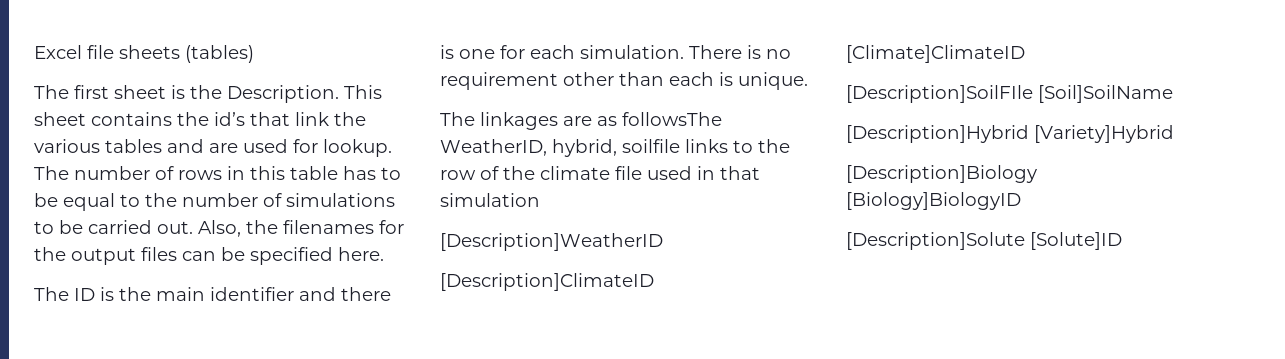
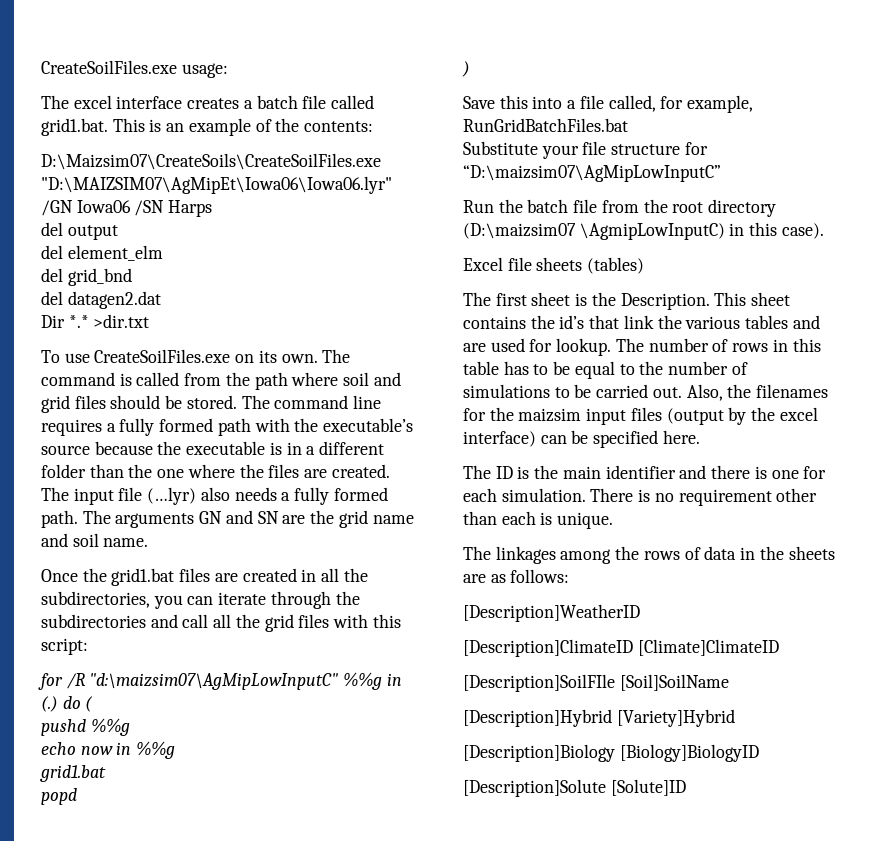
+ CreateSoilFiles.exe usage:
+ The excel interface creates a batch file called grid1.bat. This is an example of the contents:
+ D:\Maizsim07\CreateSoils\CreateSoilFiles.exe "D:\MAIZSIM07\AgMipEt\Iowa06\Iowa06.lyr" /GN Iowa06 /SN Harps
+ del output
+ del element_elm
+ del grid_bnd
+ del datagen2.dat
+ Dir *.* >dir.txt
+ To use CreateSoilFiles.exe on its own. The command is called from the path where soil and grid files should be stored. The command line requires a fully formed path with the executable’s source because the executable is in a different folder than the one where the files are created. The input file (…lyr) also needs a fully formed path. The arguments GN and SN are the grid name and soil name.
+ Once the grid1.bat files are created in all the subdirectories, you can iterate through the subdirectories and call all the grid files with this script:
+ for /R "d:\maizsim07\AgMipLowInputC" %%g in (.) do (
+ pushd %%g
+ echo now in %%g
+ grid1.bat
+ popd
+ )
+ Save this into a file called, for example, RunGridBatchFiles.bat
+ Substitute your file structure for “D:\maizsim07\AgMipLowInputC”
+ Run the batch file from the root directory (D:\maizsim07 \AgmipLowInputC) in this case).
- Also, the filenames for the output files can be specified here.
+ Also, the filenames for the maizsim input files (output by the excel interface) can be specified here.
- The linkages are as followsThe WeatherID, hybrid, soilfile links to the row of the climate file used in that simulation
+ The linkages among the rows of data in the sheets are as follows:

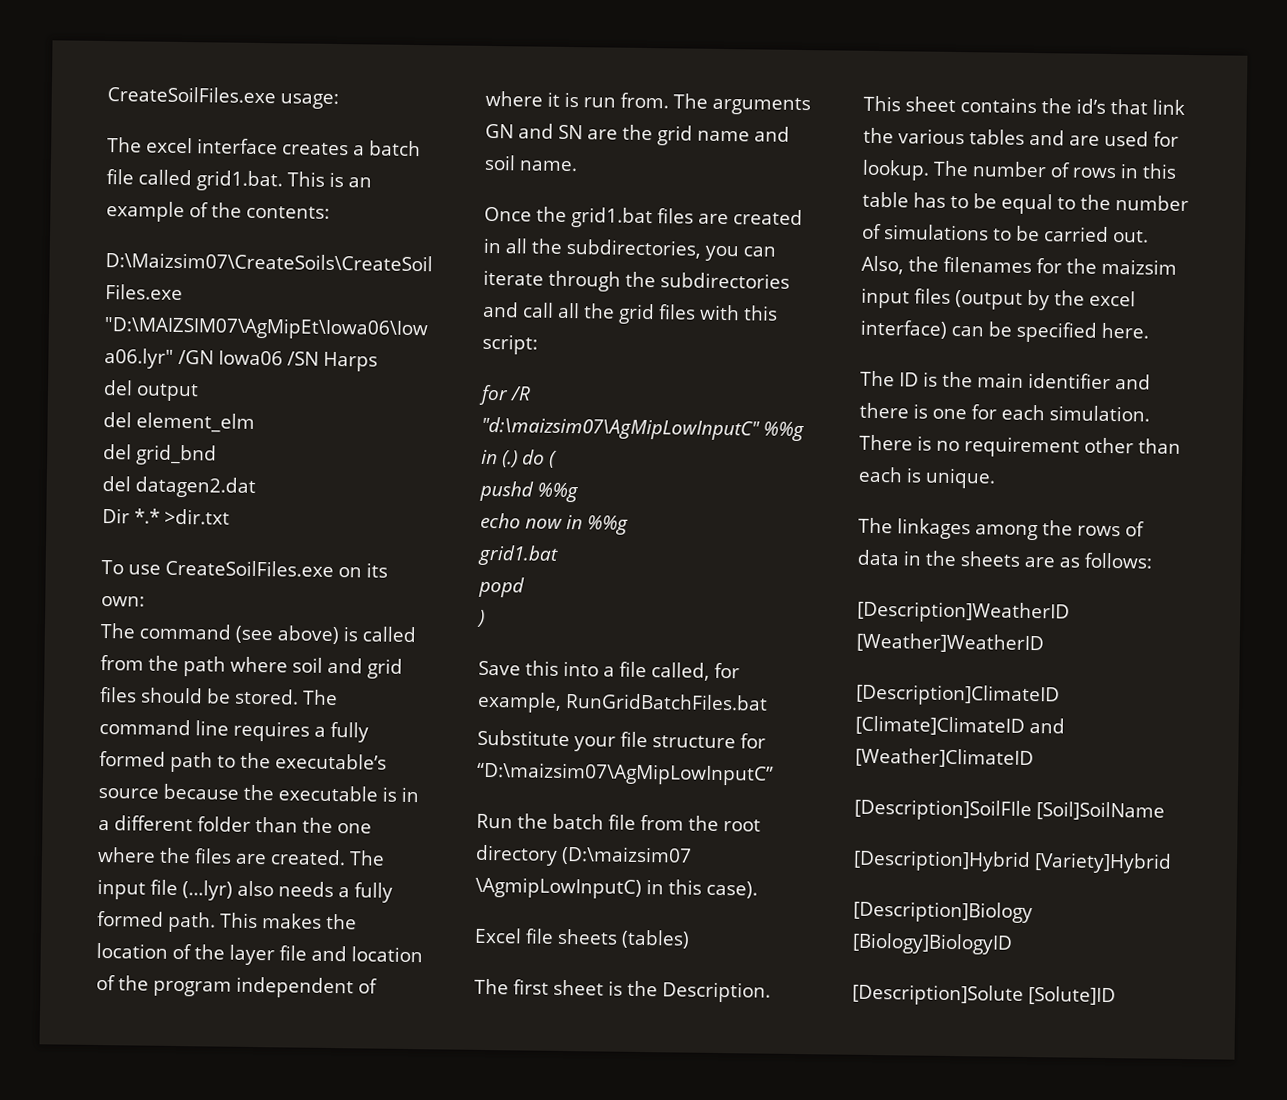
- To use CreateSoilFiles.exe on its own. The command is called from the path where soil and grid files should be stored.
+ To use CreateSoilFiles.exe on its own:
+ The command (see above) is called from the path where soil and grid files should be stored.
- The command line requires a fully formed path with the executable’s source because the executable is in a different folder than the one where the files are created.
+ The command line requires a fully formed path to the executable’s source because the executable is in a different folder than the one where the files are created.
+ This makes the location of the layer file and location of the program independent of where it is run from.
- [Description]WeatherID
+ [Description]WeatherID [Weather]WeatherID
- [Description]ClimateID [Climate]ClimateID
+ [Description]ClimateID [Climate]ClimateID and [Weather]ClimateID

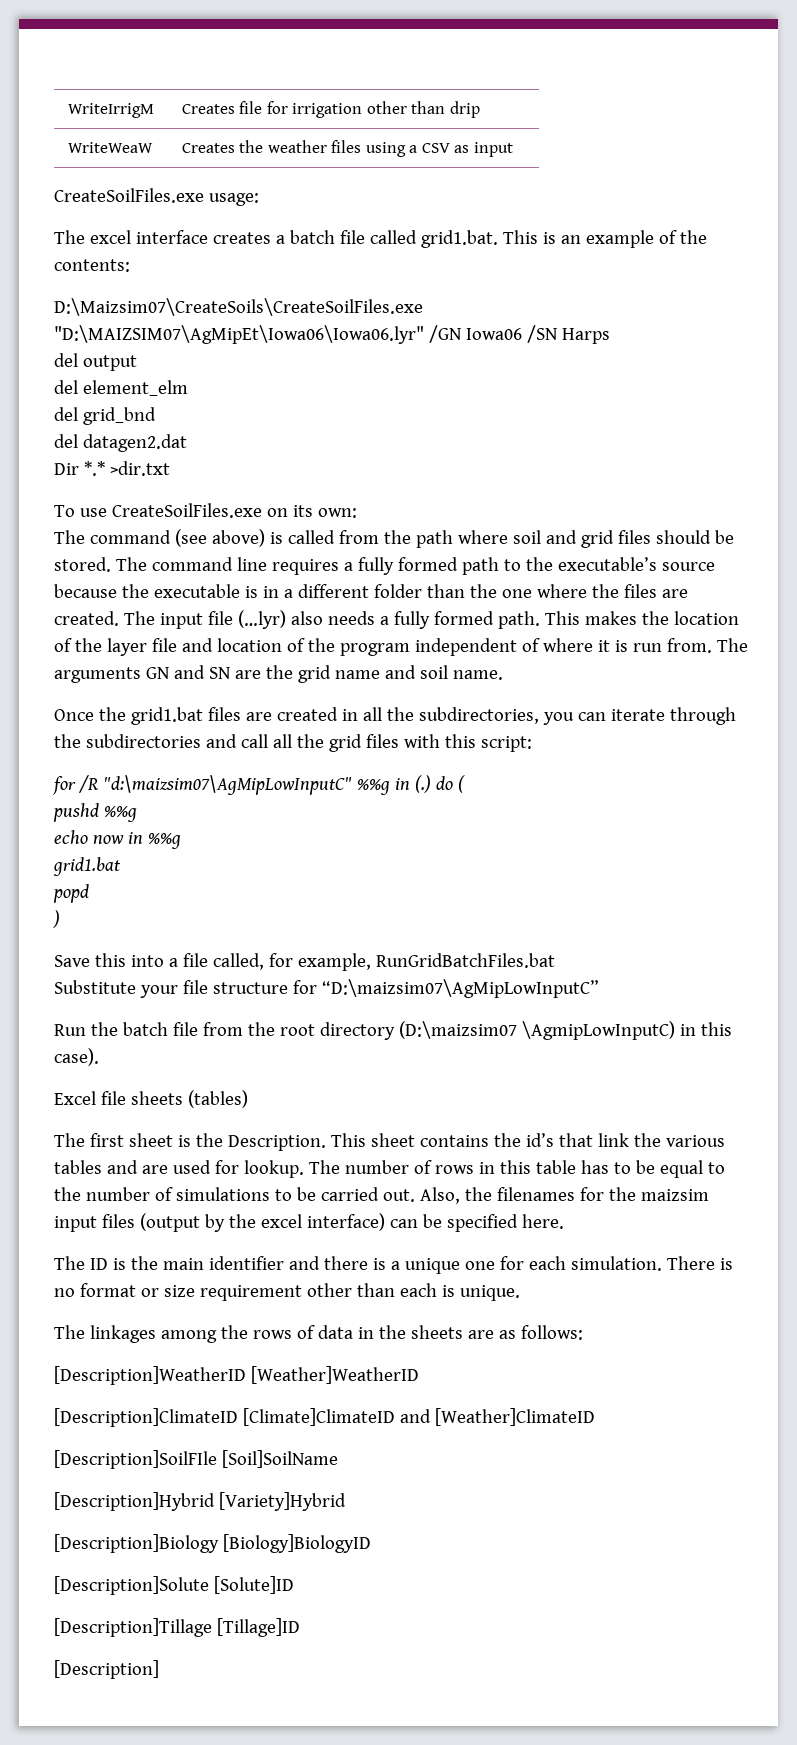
+ WriteIrrigM | Creates file for irrigation other than drip
+ WriteWeaW | Creates the weather files using a CSV as input
- The ID is the main identifier and there is one for each simulation.
+ The ID is the main identifier and there is a unique one for each simulation.
- There is no requirement other than each is unique.
+ There is no format or size requirement other than each is unique.
+ [Description]Tillage [Tillage]ID
+ [Description]

